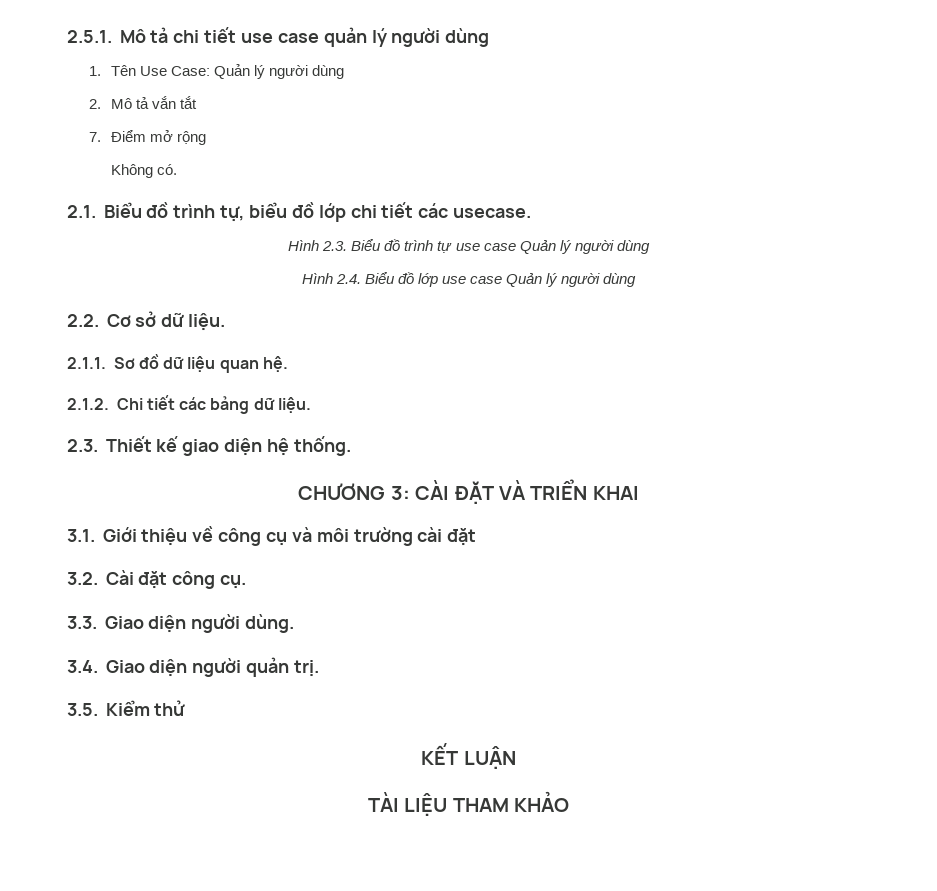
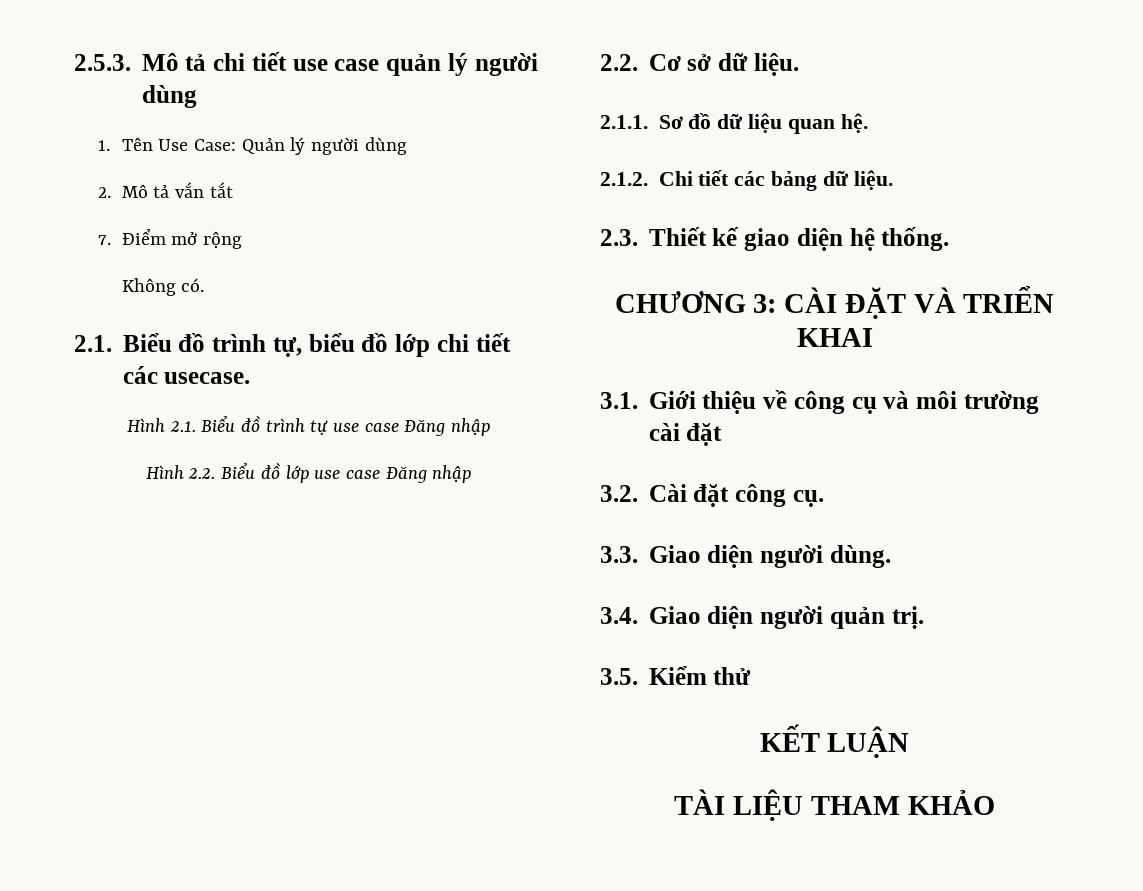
- 2.5.1. Mô tả chi tiết use case quản lý người dùng
+ 2.5.3. Mô tả chi tiết use case quản lý người dùng
- Hình 2.3. Biểu đồ trình tự use case Quản lý người dùng
- Hình 2.4. Biểu đồ lớp use case Quản lý người dùng
+ Hình 2.1. Biểu đồ trình tự use case Đăng nhập
+ Hình 2.2. Biểu đồ lớp use case Đăng nhập

